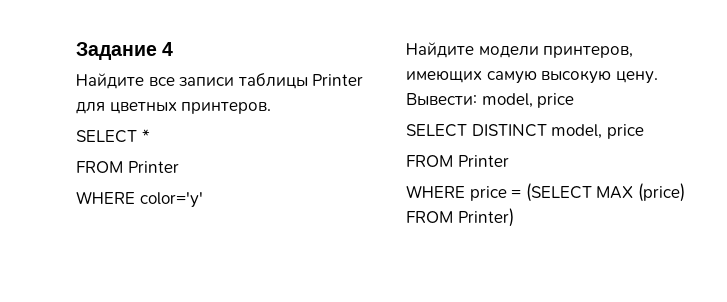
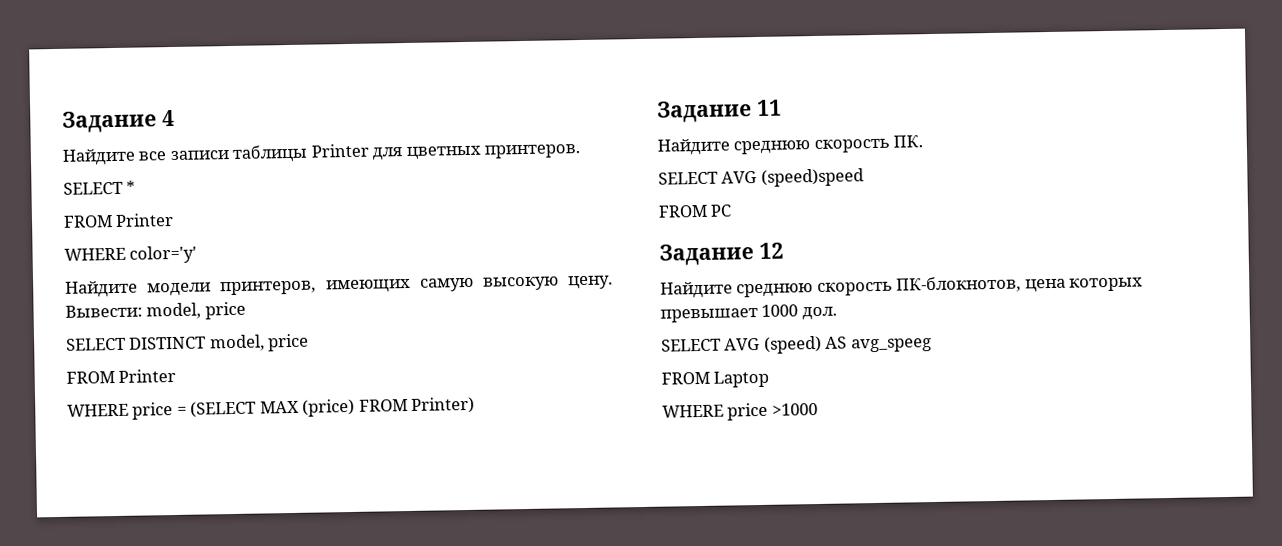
+ Задание 11
+ Найдите среднюю скорость ПК.
+ SELECT AVG (speed)speed
+ FROM PC
+ Задание 12
+ Найдите среднюю скорость ПК-блокнотов, цена которых превышает 1000 дол.
+ SELECT AVG (speed) AS avg_speeg
+ FROM Laptop
+ WHERE price >1000

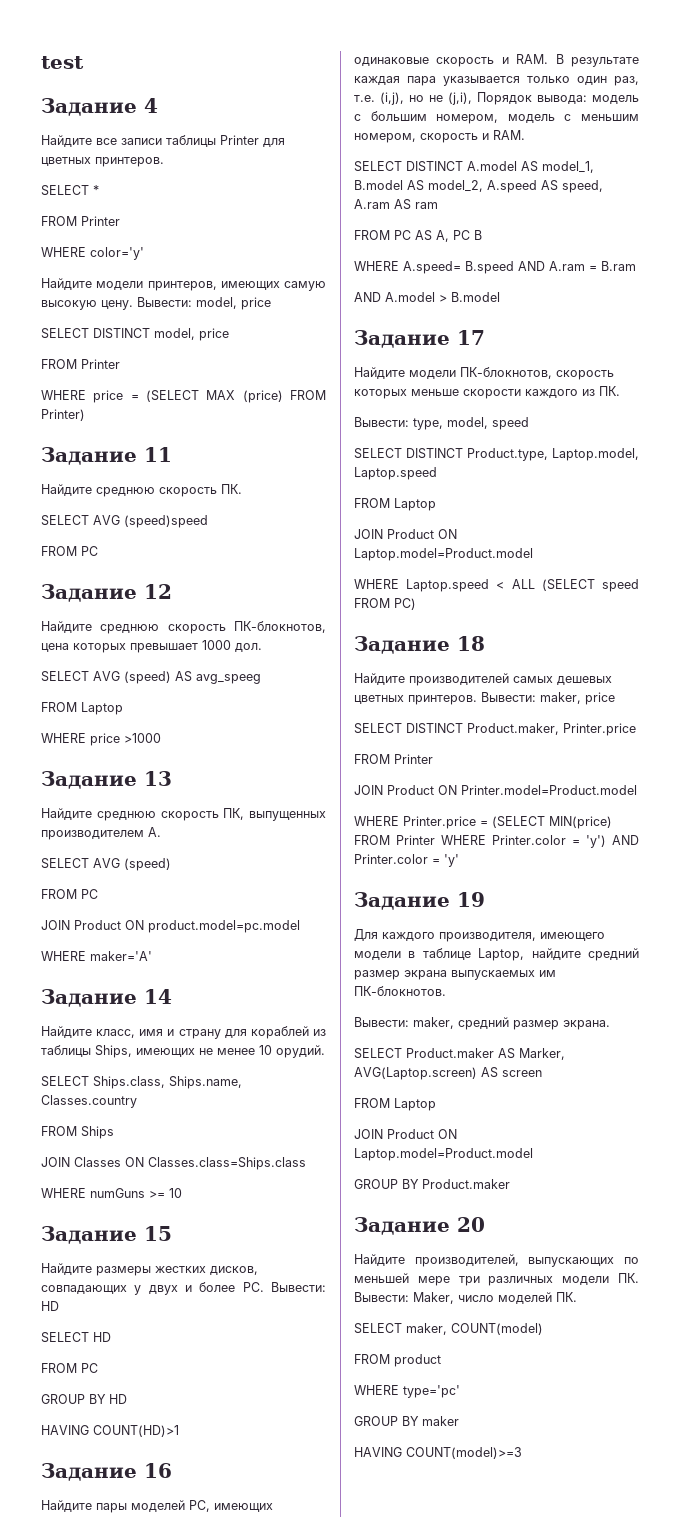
+ test
+ Задание 13
+ Найдите среднюю скорость ПК, выпущенных производителем A.
+ SELECT AVG (speed)
+ FROM PC
+ JOIN Product ON product.model=pc.model
+ WHERE maker='A'
+ Задание 14
+ Найдите класс, имя и страну для кораблей из таблицы Ships, имеющих не менее 10 орудий.
+ SELECT Ships.class, Ships.name, Classes.country
+ FROM Ships
+ JOIN Classes ON Classes.class=Ships.class
+ WHERE numGuns >= 10
+ Задание 15
+ Найдите размеры жестких дисков, совпадающих у двух и более PC. Вывести: HD
+ SELECT HD
+ FROM PC
+ GROUP BY HD
+ HAVING COUNT(HD)>1
+ Задание 16
+ Найдите пары моделей PC, имеющих одинаковые скорость и RAM. В результате каждая пара указывается только один раз, т.е. (i,j), но не (j,i), Порядок вывода: модель с большим номером, модель с меньшим номером, скорость и RAM.
+ SELECT DISTINCT A.model AS model_1, B.model AS model_2, A.speed AS speed, A.ram AS ram
+ FROM PC AS A, PC B
+ WHERE A.speed= B.speed AND A.ram = B.ram
+ AND A.model > B.model
+ Задание 17
+ Найдите модели ПК-блокнотов, скорость которых меньше скорости каждого из ПК.
+ Вывести: type, model, speed
+ SELECT DISTINCT Product.type, Laptop.model, Laptop.speed
+ FROM Laptop
+ JOIN Product ON Laptop.model=Product.model
+ WHERE Laptop.speed < ALL (SELECT speed FROM PC)
+ Задание 18
+ Найдите производителей самых дешевых цветных принтеров. Вывести: maker, price
+ SELECT DISTINCT Product.maker, Printer.price
+ FROM Printer
+ JOIN Product ON Printer.model=Product.model
+ WHERE Printer.price = (SELECT MIN(price) FROM Printer WHERE Printer.color = 'y') AND Printer.color = 'y'
+ Задание 19
+ Для каждого производителя, имеющего модели в таблице Laptop, найдите средний размер экрана выпускаемых им ПК-блокнотов.
+ Вывести: maker, средний размер экрана.
+ SELECT Product.maker AS Marker, AVG(Laptop.screen) AS screen
+ FROM Laptop
+ JOIN Product ON Laptop.model=Product.model
+ GROUP BY Product.maker
+ Задание 20
+ Найдите производителей, выпускающих по меньшей мере три различных модели ПК. Вывести: Maker, число моделей ПК.
+ SELECT maker, COUNT(model)
+ FROM product
+ WHERE type='pc'
+ GROUP BY maker
+ HAVING COUNT(model)>=3

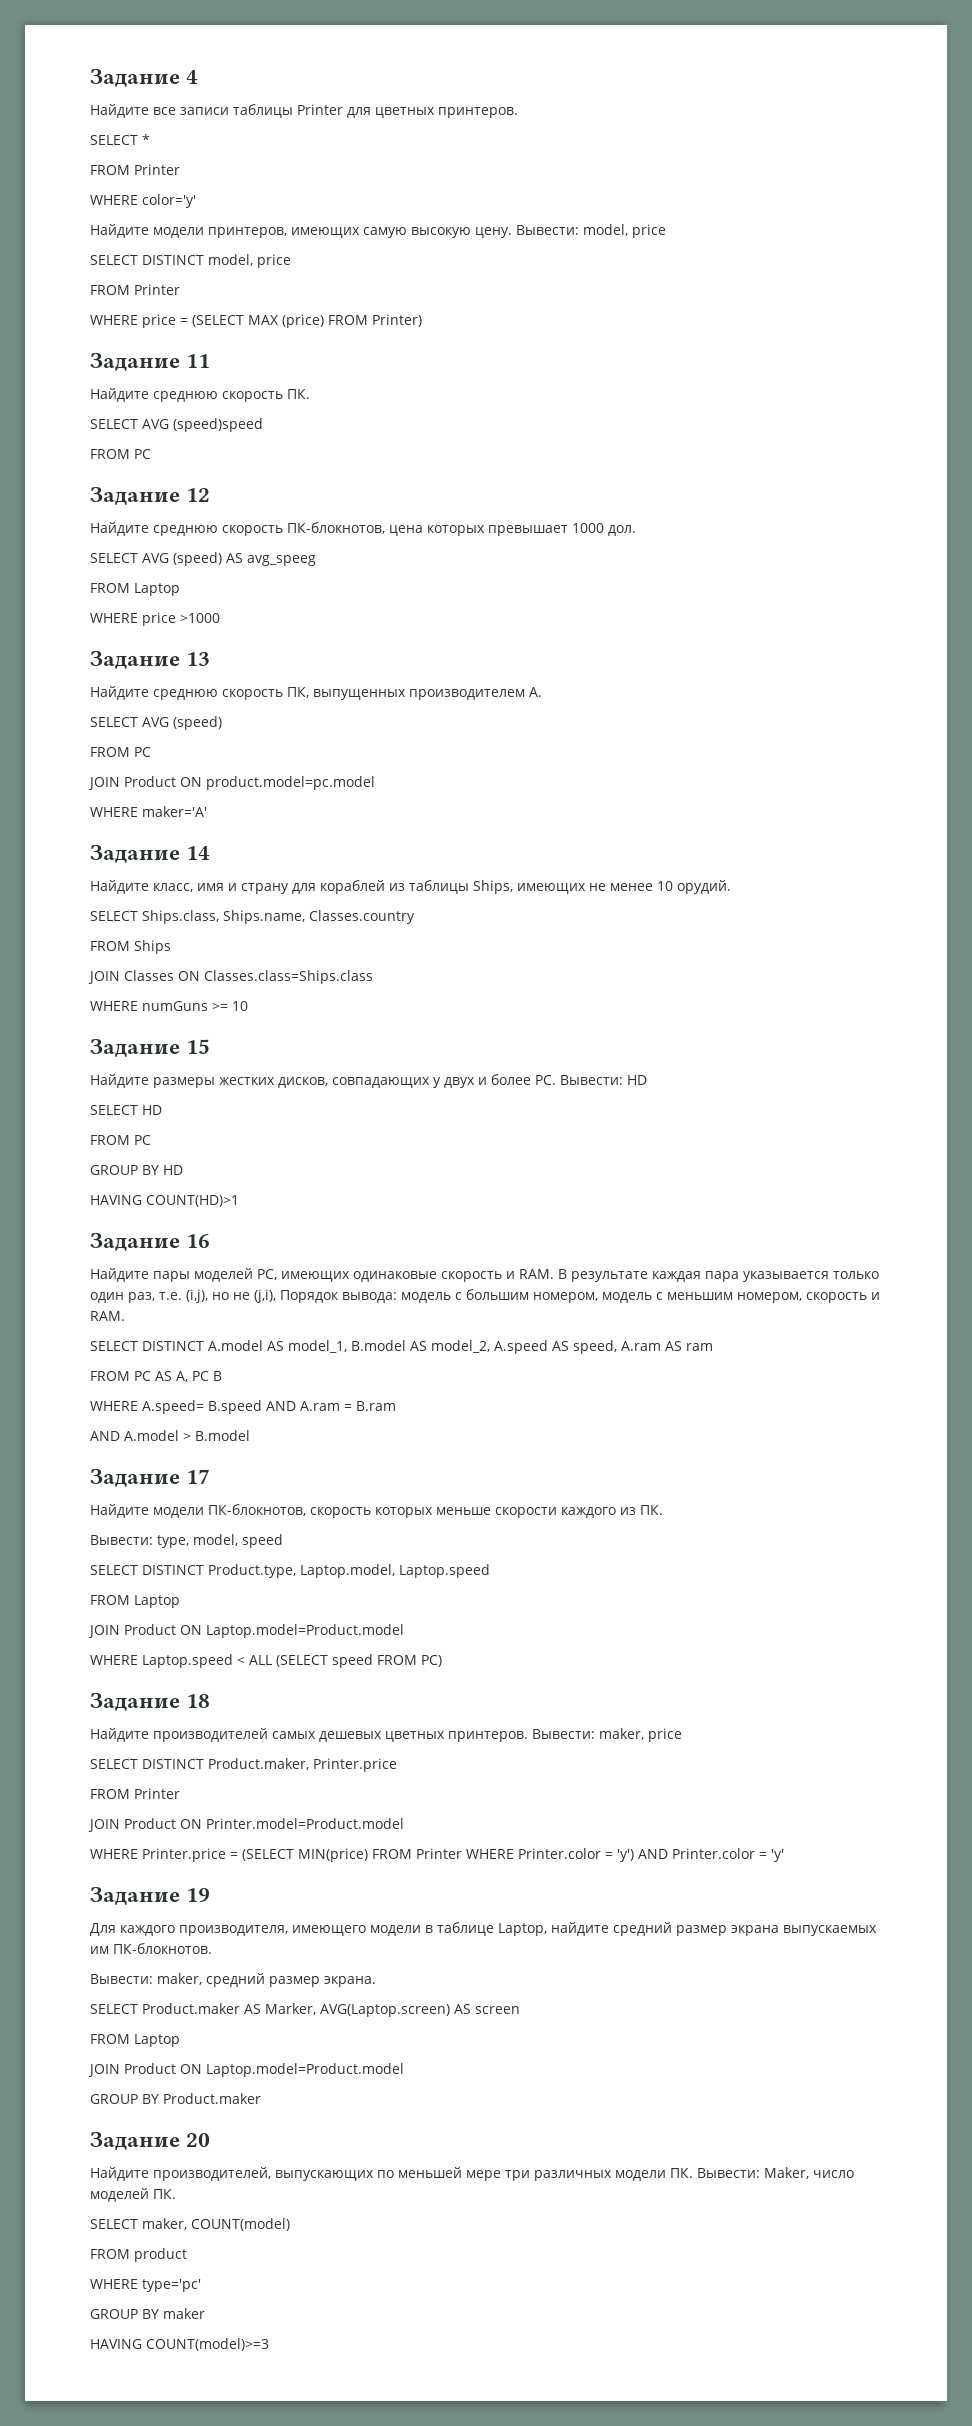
- test

